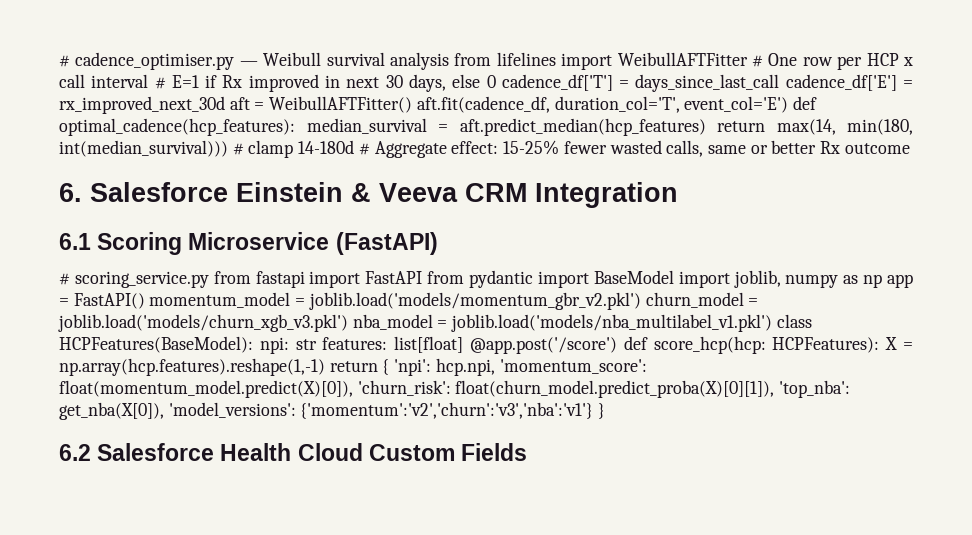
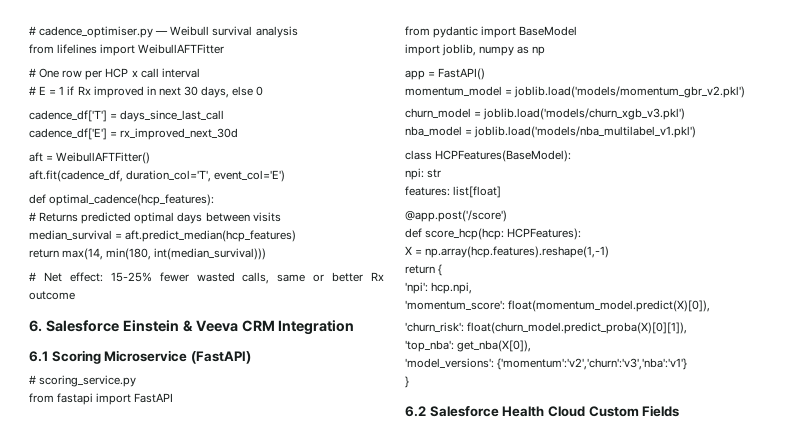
- # cadence_optimiser.py — Weibull survival analysis from lifelines import WeibullAFTFitter # One row per HCP x call interval # E=1 if Rx improved in next 30 days, else 0 cadence_df['T'] = days_since_last_call cadence_df['E'] = rx_improved_next_30d aft = WeibullAFTFitter() aft.fit(cadence_df, duration_col='T', event_col='E') def optimal_cadence(hcp_features): median_survival = aft.predict_median(hcp_features) return max(14, min(180, int(median_survival))) # clamp 14-180d # Aggregate effect: 15-25% fewer wasted calls, same or better Rx outcome
+ # cadence_optimiser.py — Weibull survival analysis
+ from lifelines import WeibullAFTFitter
+ # One row per HCP x call interval
+ # E = 1 if Rx improved in next 30 days, else 0
+ cadence_df['T'] = days_since_last_call
+ cadence_df['E'] = rx_improved_next_30d
+ aft = WeibullAFTFitter()
+ aft.fit(cadence_df, duration_col='T', event_col='E')
+ def optimal_cadence(hcp_features):
+ # Returns predicted optimal days between visits
+ median_survival = aft.predict_median(hcp_features)
+ return max(14, min(180, int(median_survival)))
+ # Net effect: 15-25% fewer wasted calls, same or better Rx outcome
- # scoring_service.py from fastapi import FastAPI from pydantic import BaseModel import joblib, numpy as np app = FastAPI() momentum_model = joblib.load('models/momentum_gbr_v2.pkl') churn_model = joblib.load('models/churn_xgb_v3.pkl') nba_model = joblib.load('models/nba_multilabel_v1.pkl') class HCPFeatures(BaseModel): npi: str features: list[float] @app.post('/score') def score_hcp(hcp: HCPFeatures): X = np.array(hcp.features).reshape(1,-1) return { 'npi': hcp.npi, 'momentum_score': float(momentum_model.predict(X)[0]), 'churn_risk': float(churn_model.predict_proba(X)[0][1]), 'top_nba': get_nba(X[0]), 'model_versions': {'momentum':'v2','churn':'v3','nba':'v1'} }
+ # scoring_service.py
+ from fastapi import FastAPI
+ from pydantic import BaseModel
+ import joblib, numpy as np
+ app = FastAPI()
+ momentum_model = joblib.load('models/momentum_gbr_v2.pkl')
+ churn_model = joblib.load('models/churn_xgb_v3.pkl')
+ nba_model = joblib.load('models/nba_multilabel_v1.pkl')
+ class HCPFeatures(BaseModel):
+ npi: str
+ features: list[float]
+ @app.post('/score')
+ def score_hcp(hcp: HCPFeatures):
+ X = np.array(hcp.features).reshape(1,-1)
+ return {
+ 'npi': hcp.npi,
+ 'momentum_score': float(momentum_model.predict(X)[0]),
+ 'churn_risk': float(churn_model.predict_proba(X)[0][1]),
+ 'top_nba': get_nba(X[0]),
+ 'model_versions': {'momentum':'v2','churn':'v3','nba':'v1'}
+ }

